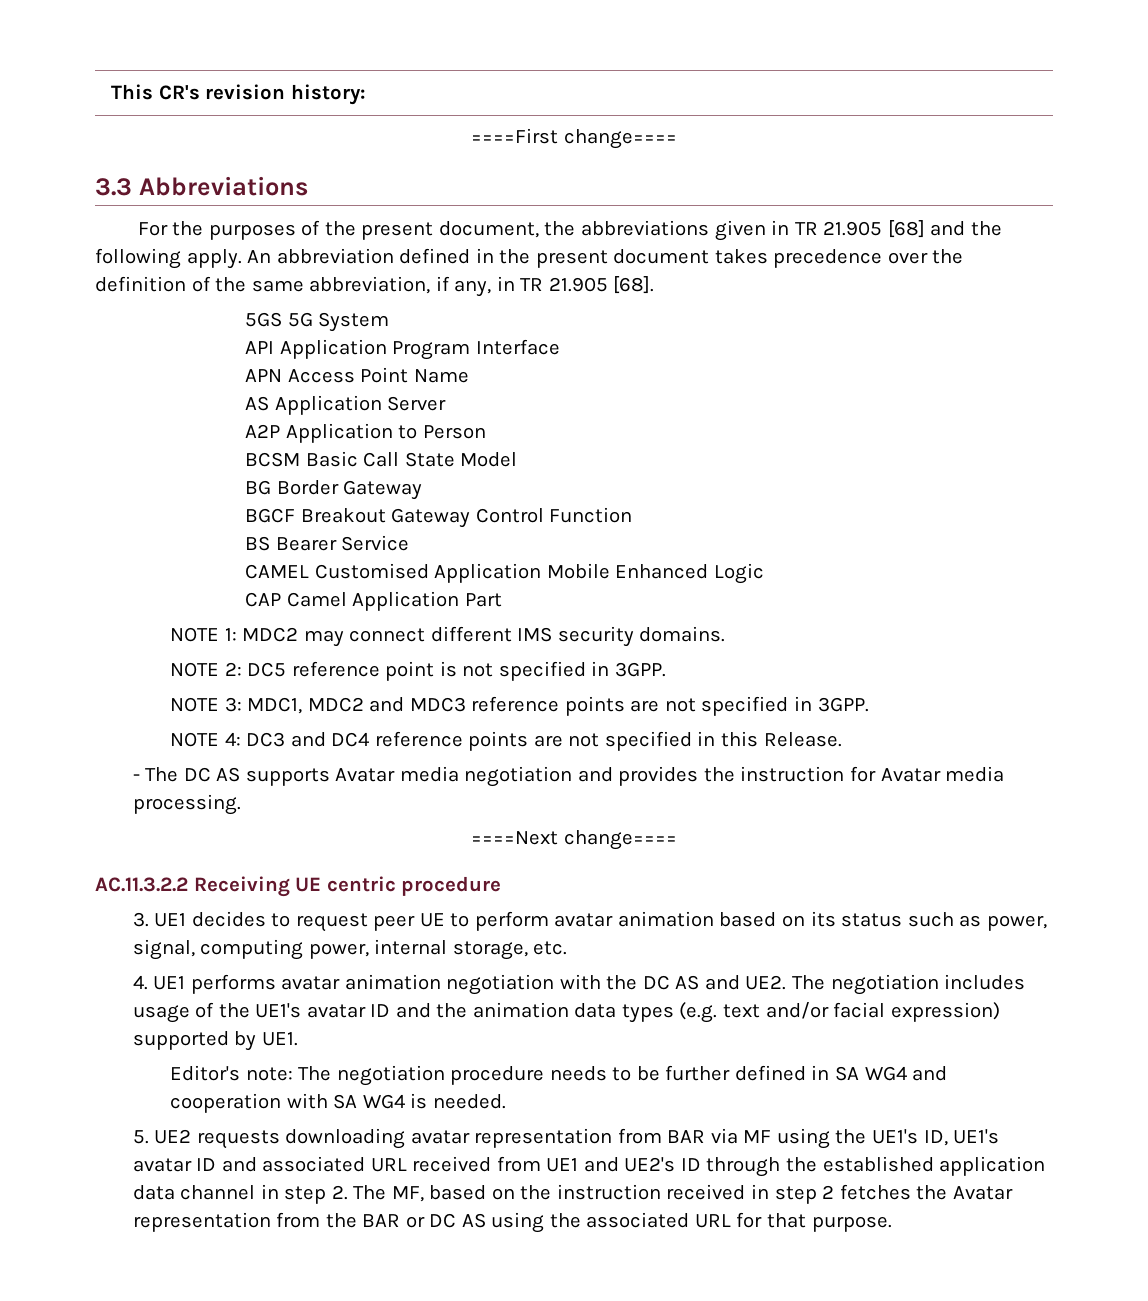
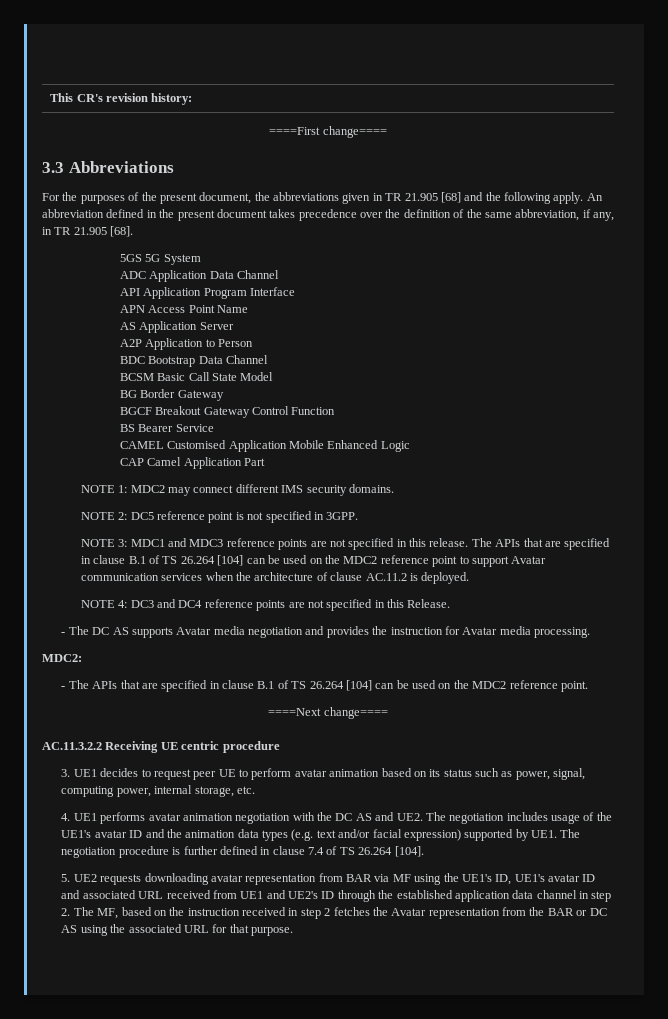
+ ADC Application Data Channel
+ BDC Bootstrap Data Channel
- NOTE 3: MDC1, MDC2 and MDC3 reference points are not specified in 3GPP.
+ NOTE 3: MDC1 and MDC3 reference points are not specified in this release. The APIs that are specified in clause B.1 of TS 26.264 [104] can be used on the MDC2 reference point to support Avatar communication services when the architecture of clause AC.11.2 is deployed.
+ MDC2:
+ - The APIs that are specified in clause B.1 of TS 26.264 [104] can be used on the MDC2 reference point.
- 4. UE1 performs avatar animation negotiation with the DC AS and UE2. The negotiation includes usage of the UE1's avatar ID and the animation data types (e.g. text and/or facial expression) supported by UE1.
- Editor's note: The negotiation procedure needs to be further defined in SA WG4 and cooperation with SA WG4 is needed.
+ 4. UE1 performs avatar animation negotiation with the DC AS and UE2. The negotiation includes usage of the UE1's avatar ID and the animation data types (e.g. text and/or facial expression) supported by UE1. The negotiation procedure is further defined in clause 7.4 of TS 26.264 [104].

